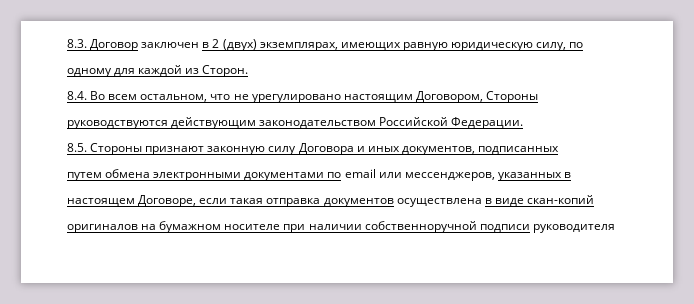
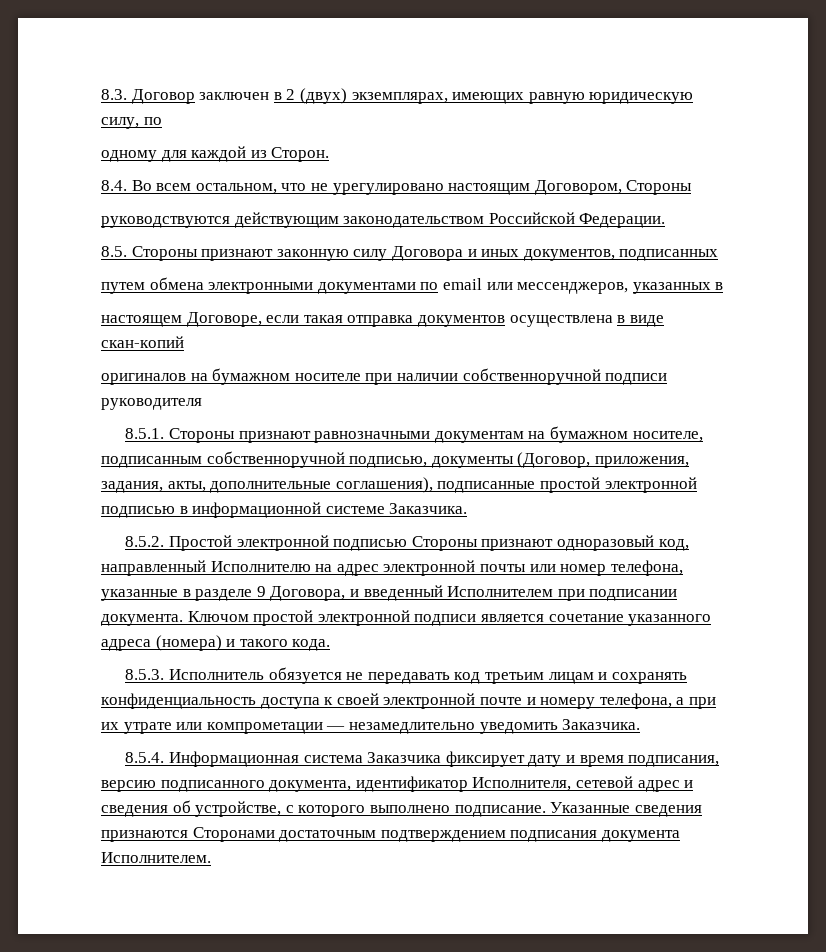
+ 8.5.1. Стороны признают равнозначными документам на бумажном носителе, подписанным собственноручной подписью, документы (Договор, приложения, задания, акты, дополнительные соглашения), подписанные простой электронной подписью в информационной системе Заказчика.
+ 8.5.2. Простой электронной подписью Стороны признают одноразовый код, направленный Исполнителю на адрес электронной почты или номер телефона, указанные в разделе 9 Договора, и введенный Исполнителем при подписании документа. Ключом простой электронной подписи является сочетание указанного адреса (номера) и такого кода.
+ 8.5.3. Исполнитель обязуется не передавать код третьим лицам и сохранять конфиденциальность доступа к своей электронной почте и номеру телефона, а при их утрате или компрометации — незамедлительно уведомить Заказчика.
+ 8.5.4. Информационная система Заказчика фиксирует дату и время подписания, версию подписанного документа, идентификатор Исполнителя, сетевой адрес и сведения об устройстве, с которого выполнено подписание. Указанные сведения признаются Сторонами достаточным подтверждением подписания документа Исполнителем.

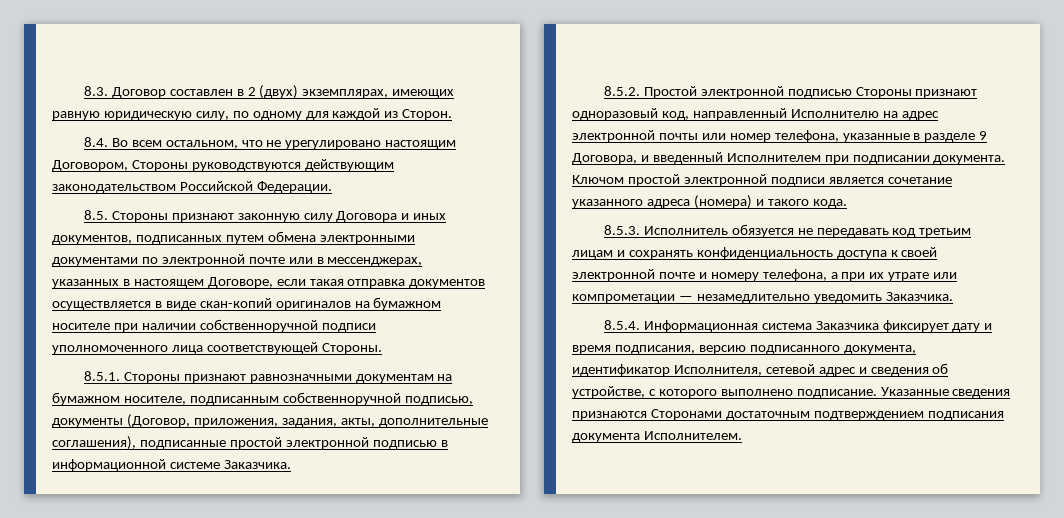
- 8.3. Договор заключен в 2 (двух) экземплярах, имеющих равную юридическую силу, по
- одному для каждой из Сторон.
+ 8.3. Договор составлен в 2 (двух) экземплярах, имеющих равную юридическую силу, по одному для каждой из Сторон.
- 8.4. Во всем остальном, что не урегулировано настоящим Договором, Стороны
- руководствуются действующим законодательством Российской Федерации.
+ 8.4. Во всем остальном, что не урегулировано настоящим Договором, Стороны руководствуются действующим законодательством Российской Федерации.
- 8.5. Стороны признают законную силу Договора и иных документов, подписанных
- путем обмена электронными документами по email или мессенджеров, указанных в
- настоящем Договоре, если такая отправка документов осуществлена в виде скан-копий
- оригиналов на бумажном носителе при наличии собственноручной подписи руководителя
+ 8.5. Стороны признают законную силу Договора и иных документов, подписанных путем обмена электронными документами по электронной почте или в мессенджерах, указанных в настоящем Договоре, если такая отправка документов осуществляется в виде скан-копий оригиналов на бумажном носителе при наличии собственноручной подписи уполномоченного лица соответствующей Стороны.

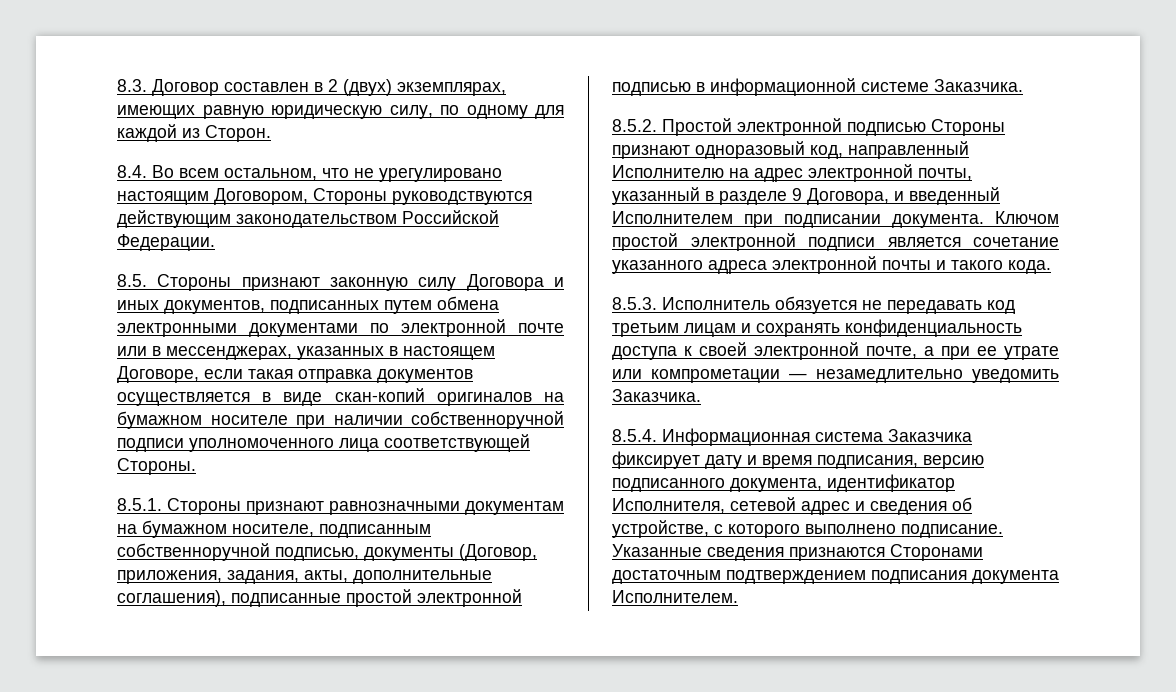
- 8.5.2. Простой электронной подписью Стороны признают одноразовый код, направленный Исполнителю на адрес электронной почты или номер телефона, указанные в разделе 9 Договора, и введенный Исполнителем при подписании документа.
+ 8.5.2. Простой электронной подписью Стороны признают одноразовый код, направленный Исполнителю на адрес электронной почты, указанный в разделе 9 Договора, и введенный Исполнителем при подписании документа.
- Ключом простой электронной подписи является сочетание указанного адреса (номера) и такого кода.
+ Ключом простой электронной подписи является сочетание указанного адреса электронной почты и такого кода.
- 8.5.3. Исполнитель обязуется не передавать код третьим лицам и сохранять конфиденциальность доступа к своей электронной почте и номеру телефона, а при их утрате или компрометации — незамедлительно уведомить Заказчика.
+ 8.5.3. Исполнитель обязуется не передавать код третьим лицам и сохранять конфиденциальность доступа к своей электронной почте, а при ее утрате или компрометации — незамедлительно уведомить Заказчика.

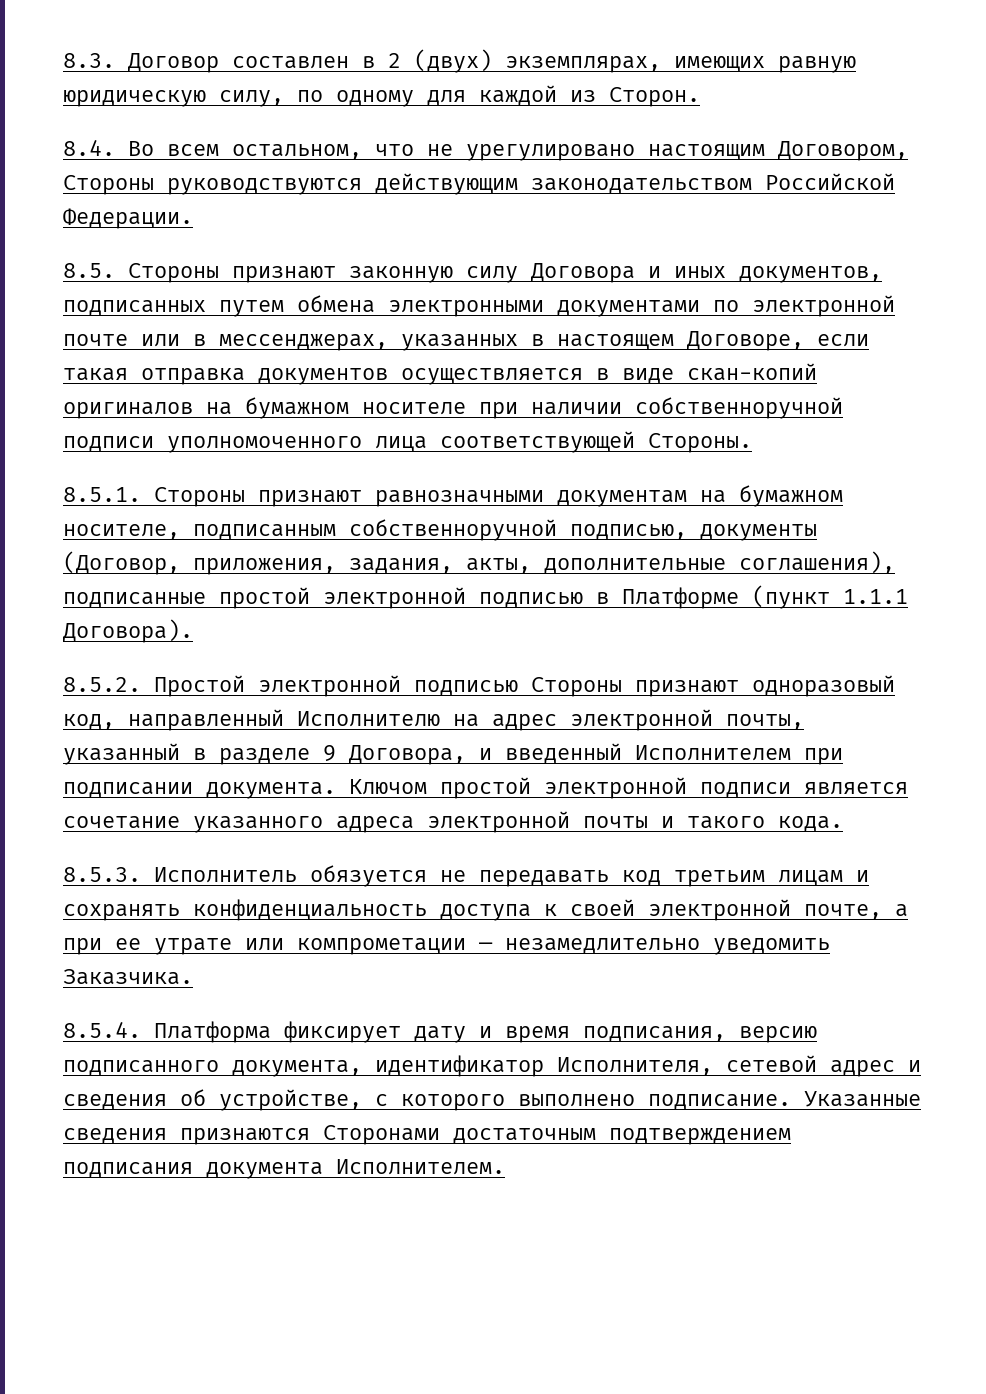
- 8.5.1. Стороны признают равнозначными документам на бумажном носителе, подписанным собственноручной подписью, документы (Договор, приложения, задания, акты, дополнительные соглашения), подписанные простой электронной подписью в информационной системе Заказчика.
+ 8.5.1. Стороны признают равнозначными документам на бумажном носителе, подписанным собственноручной подписью, документы (Договор, приложения, задания, акты, дополнительные соглашения), подписанные простой электронной подписью в Платформе (пункт 1.1.1 Договора).
- 8.5.4. Информационная система Заказчика фиксирует дату и время подписания, версию подписанного документа, идентификатор Исполнителя, сетевой адрес и сведения об устройстве, с которого выполнено подписание.
+ 8.5.4. Платформа фиксирует дату и время подписания, версию подписанного документа, идентификатор Исполнителя, сетевой адрес и сведения об устройстве, с которого выполнено подписание.

